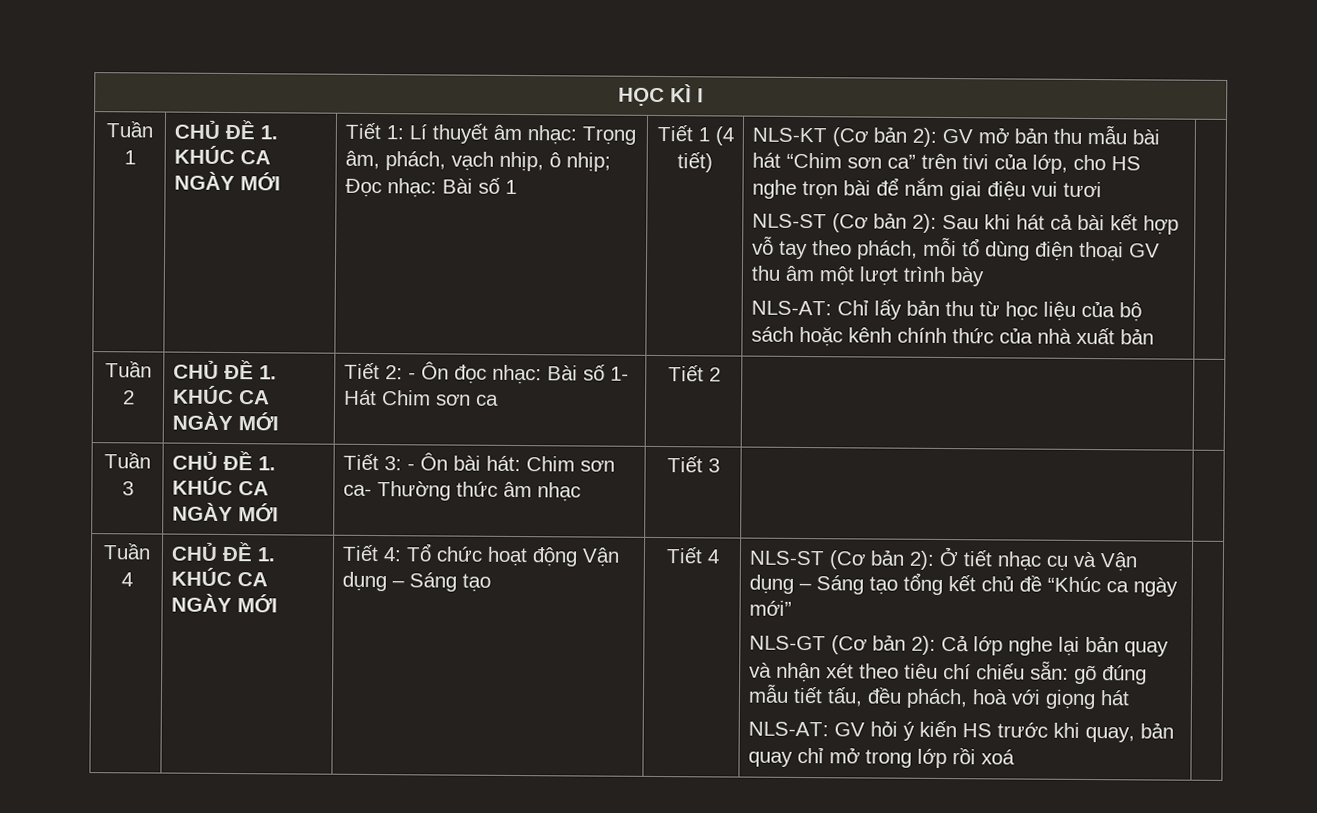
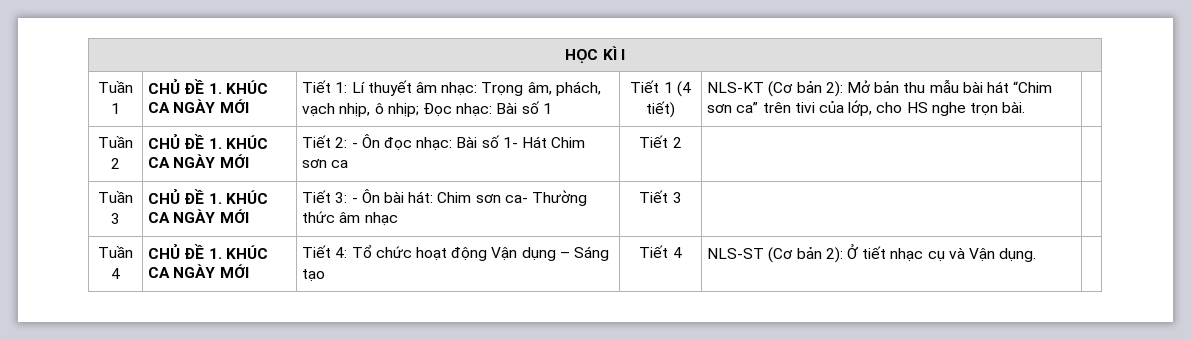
- NLS-KT (Cơ bản 2): GV mở bản thu mẫu bài hát “Chim sơn ca” trên tivi của lớp, cho HS nghe trọn bài để nắm giai điệu vui tươi
- NLS-ST (Cơ bản 2): Sau khi hát cả bài kết hợp vỗ tay theo phách, mỗi tổ dùng điện thoại GV thu âm một lượt trình bày
- NLS-AT: Chỉ lấy bản thu từ học liệu của bộ sách hoặc kênh chính thức của nhà xuất bản
+ NLS-KT (Cơ bản 2): Mở bản thu mẫu bài hát “Chim sơn ca” trên tivi của lớp, cho HS nghe trọn bài.
- NLS-ST (Cơ bản 2): Ở tiết nhạc cụ và Vận dụng – Sáng tạo tổng kết chủ đề “Khúc ca ngày mới”
- NLS-GT (Cơ bản 2): Cả lớp nghe lại bản quay và nhận xét theo tiêu chí chiếu sẵn: gõ đúng mẫu tiết tấu, đều phách, hoà với giọng hát
- NLS-AT: GV hỏi ý kiến HS trước khi quay, bản quay chỉ mở trong lớp rồi xoá
+ NLS-ST (Cơ bản 2): Ở tiết nhạc cụ và Vận dụng.

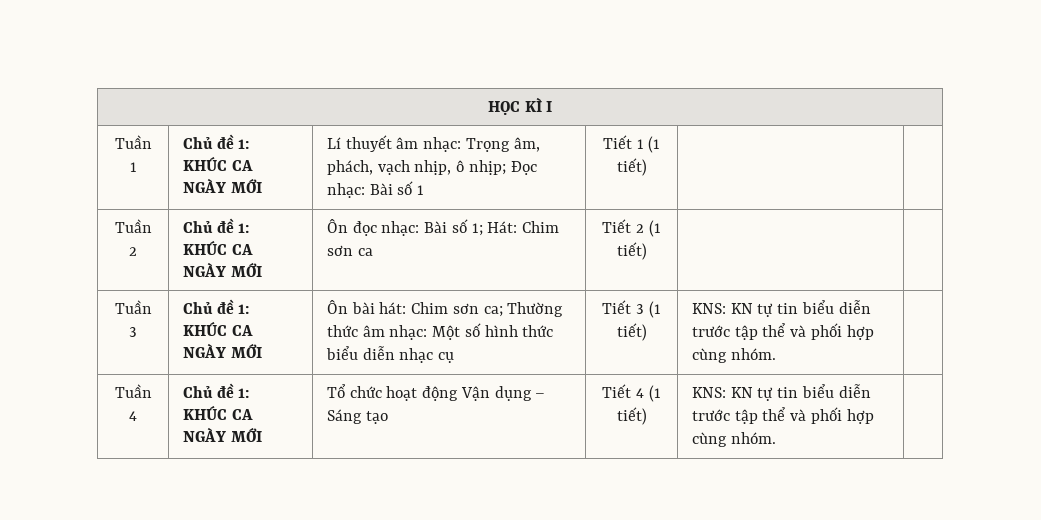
- CHỦ ĐỀ 1. KHÚC CA NGÀY MỚI | Tiết 1: Lí thuyết âm nhạc: Trọng âm, phách, vạch nhịp, ô nhịp; Đọc nhạc: Bài số 1
+ Chủ đề 1: KHÚC CA NGÀY MỚI | Lí thuyết âm nhạc: Trọng âm, phách, vạch nhịp, ô nhịp; Đọc nhạc: Bài số 1
- Tiết 1 (4 tiết) | NLS-KT (Cơ bản 2): Mở bản thu mẫu bài hát “Chim sơn ca” trên tivi của lớp, cho HS nghe trọn bài.
+ Tiết 1 (1 tiết)
- Tuần 2 | CHỦ ĐỀ 1. KHÚC CA NGÀY MỚI | Tiết 2: - Ôn đọc nhạc: Bài số 1- Hát Chim sơn ca | Tiết 2 | |
+ Tuần 2 | Chủ đề 1: KHÚC CA NGÀY MỚI | Ôn đọc nhạc: Bài số 1; Hát: Chim sơn ca | Tiết 2 (1 tiết) | |
- CHỦ ĐỀ 1. KHÚC CA NGÀY MỚI | Tiết 3: - Ôn bài hát: Chim sơn ca- Thường thức âm nhạc
+ Chủ đề 1: KHÚC CA NGÀY MỚI | Ôn bài hát: Chim sơn ca; Thường thức âm nhạc: Một số hình thức biểu diễn nhạc cụ
- Tiết 3
+ Tiết 3 (1 tiết) | KNS: KN tự tin biểu diễn trước tập thể và phối hợp cùng nhóm.
- Tuần 4 | CHỦ ĐỀ 1. KHÚC CA NGÀY MỚI | Tiết 4: Tổ chức hoạt động Vận dụng – Sáng tạo | Tiết 4 | NLS-ST (Cơ bản 2): Ở tiết nhạc cụ và Vận dụng. |
+ Tuần 4 | Chủ đề 1: KHÚC CA NGÀY MỚI | Tổ chức hoạt động Vận dụng – Sáng tạo | Tiết 4 (1 tiết) | KNS: KN tự tin biểu diễn trước tập thể và phối hợp cùng nhóm. |

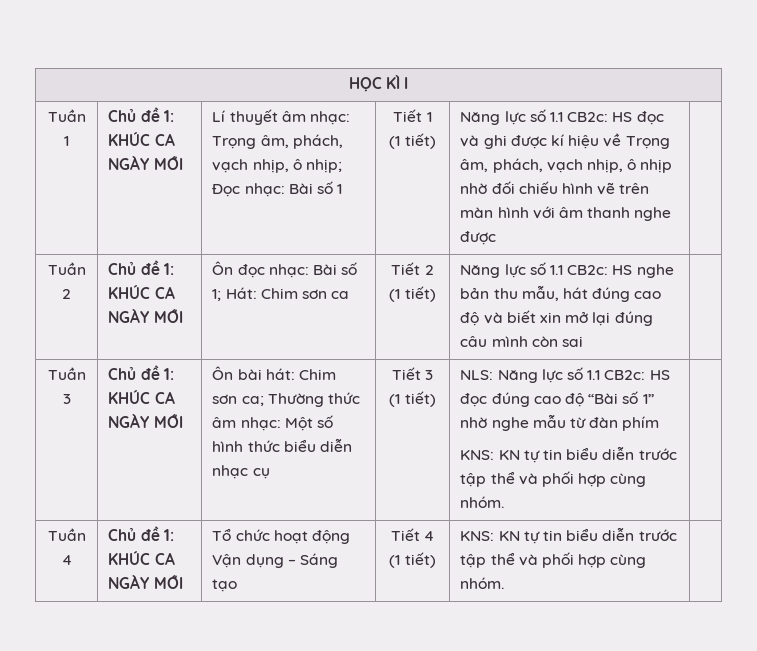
+ Năng lực số 1.1 CB2c: HS đọc và ghi được kí hiệu về Trọng âm, phách, vạch nhịp, ô nhịp nhờ đối chiếu hình vẽ trên màn hình với âm thanh nghe được
+ Năng lực số 1.1 CB2c: HS nghe bản thu mẫu, hát đúng cao độ và biết xin mở lại đúng câu mình còn sai
+ NLS: Năng lực số 1.1 CB2c: HS đọc đúng cao độ “Bài số 1” nhờ nghe mẫu từ đàn phím

